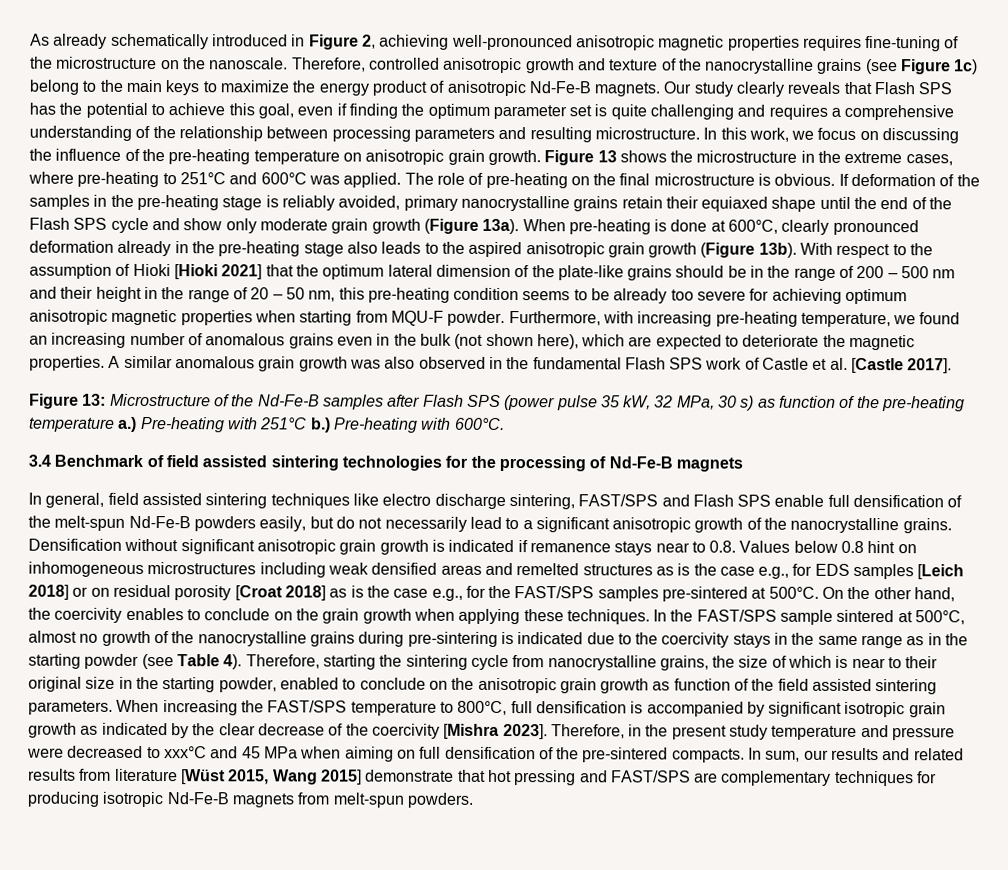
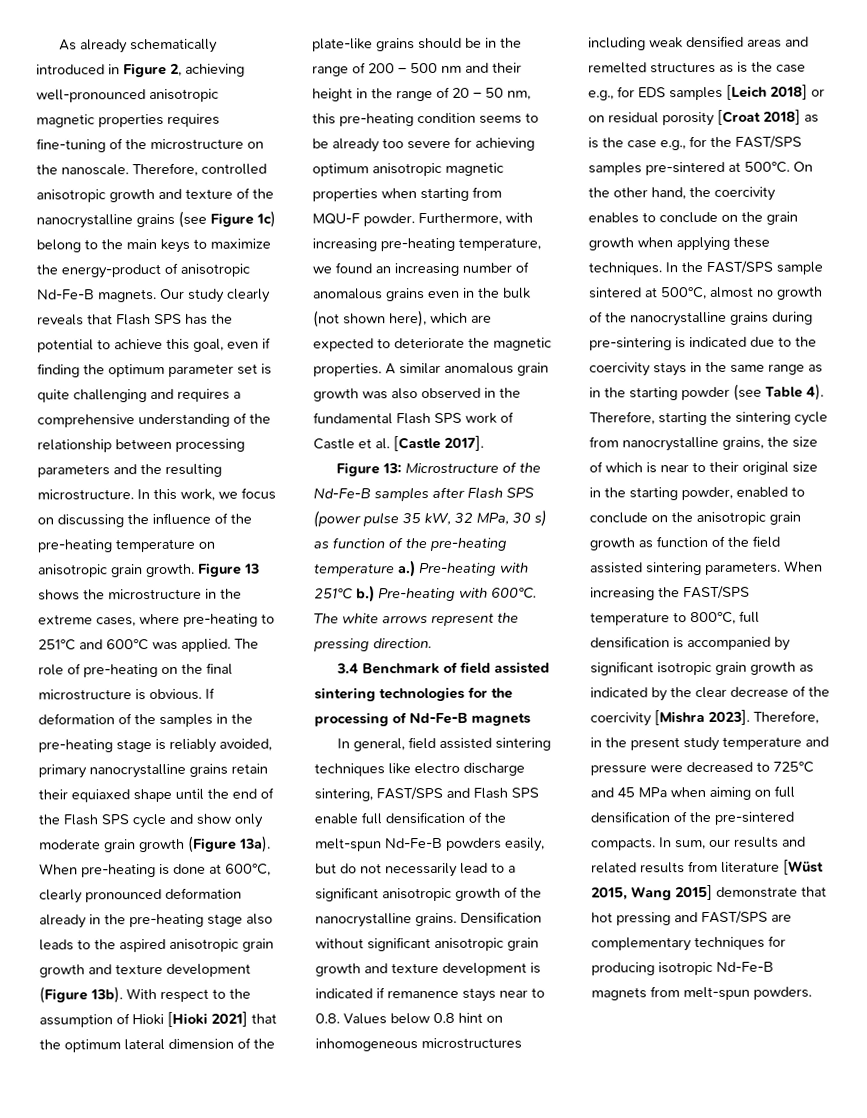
- Therefore, controlled anisotropic growth and texture of the nanocrystalline grains (see Figure 1c) belong to the main keys to maximize the energy product of anisotropic Nd-Fe-B magnets.
+ Therefore, controlled anisotropic growth and texture of the nanocrystalline grains (see Figure 1c) belong to the main keys to maximize the energy-product of anisotropic Nd-Fe-B magnets.
- Our study clearly reveals that Flash SPS has the potential to achieve this goal, even if finding the optimum parameter set is quite challenging and requires a comprehensive understanding of the relationship between processing parameters and resulting microstructure.
+ Our study clearly reveals that Flash SPS has the potential to achieve this goal, even if finding the optimum parameter set is quite challenging and requires a comprehensive understanding of the relationship between processing parameters and the resulting microstructure.
- When pre-heating is done at 600°C, clearly pronounced deformation already in the pre-heating stage also leads to the aspired anisotropic grain growth (Figure 13b).
+ When pre-heating is done at 600°C, clearly pronounced deformation already in the pre-heating stage also leads to the aspired anisotropic grain growth and texture development (Figure 13b).
+ The white arrows represent the pressing direction.
- Densification without significant anisotropic grain growth is indicated if remanence stays near to 0.8. Values below 0.8 hint on inhomogeneous microstructures including weak densified areas and remelted structures as is the case e.g., for EDS samples [Leich 2018] or on residual porosity [Croat 2018] as is the case e.g., for the FAST/SPS samples pre-sintered at 500°C.
+ Densification without significant anisotropic grain growth and texture development is indicated if remanence stays near to 0.8. Values below 0.8 hint on inhomogeneous microstructures including weak densified areas and remelted structures as is the case e.g., for EDS samples [Leich 2018] or on residual porosity [Croat 2018] as is the case e.g., for the FAST/SPS samples pre-sintered at 500°C.
- Therefore, in the present study temperature and pressure were decreased to xxx°C and 45 MPa when aiming on full densification of the pre-sintered compacts.
+ Therefore, in the present study temperature and pressure were decreased to 725°C and 45 MPa when aiming on full densification of the pre-sintered compacts.

